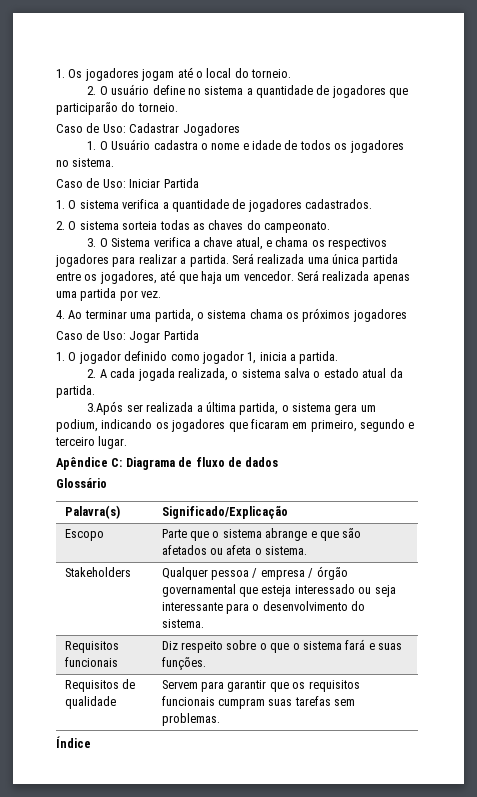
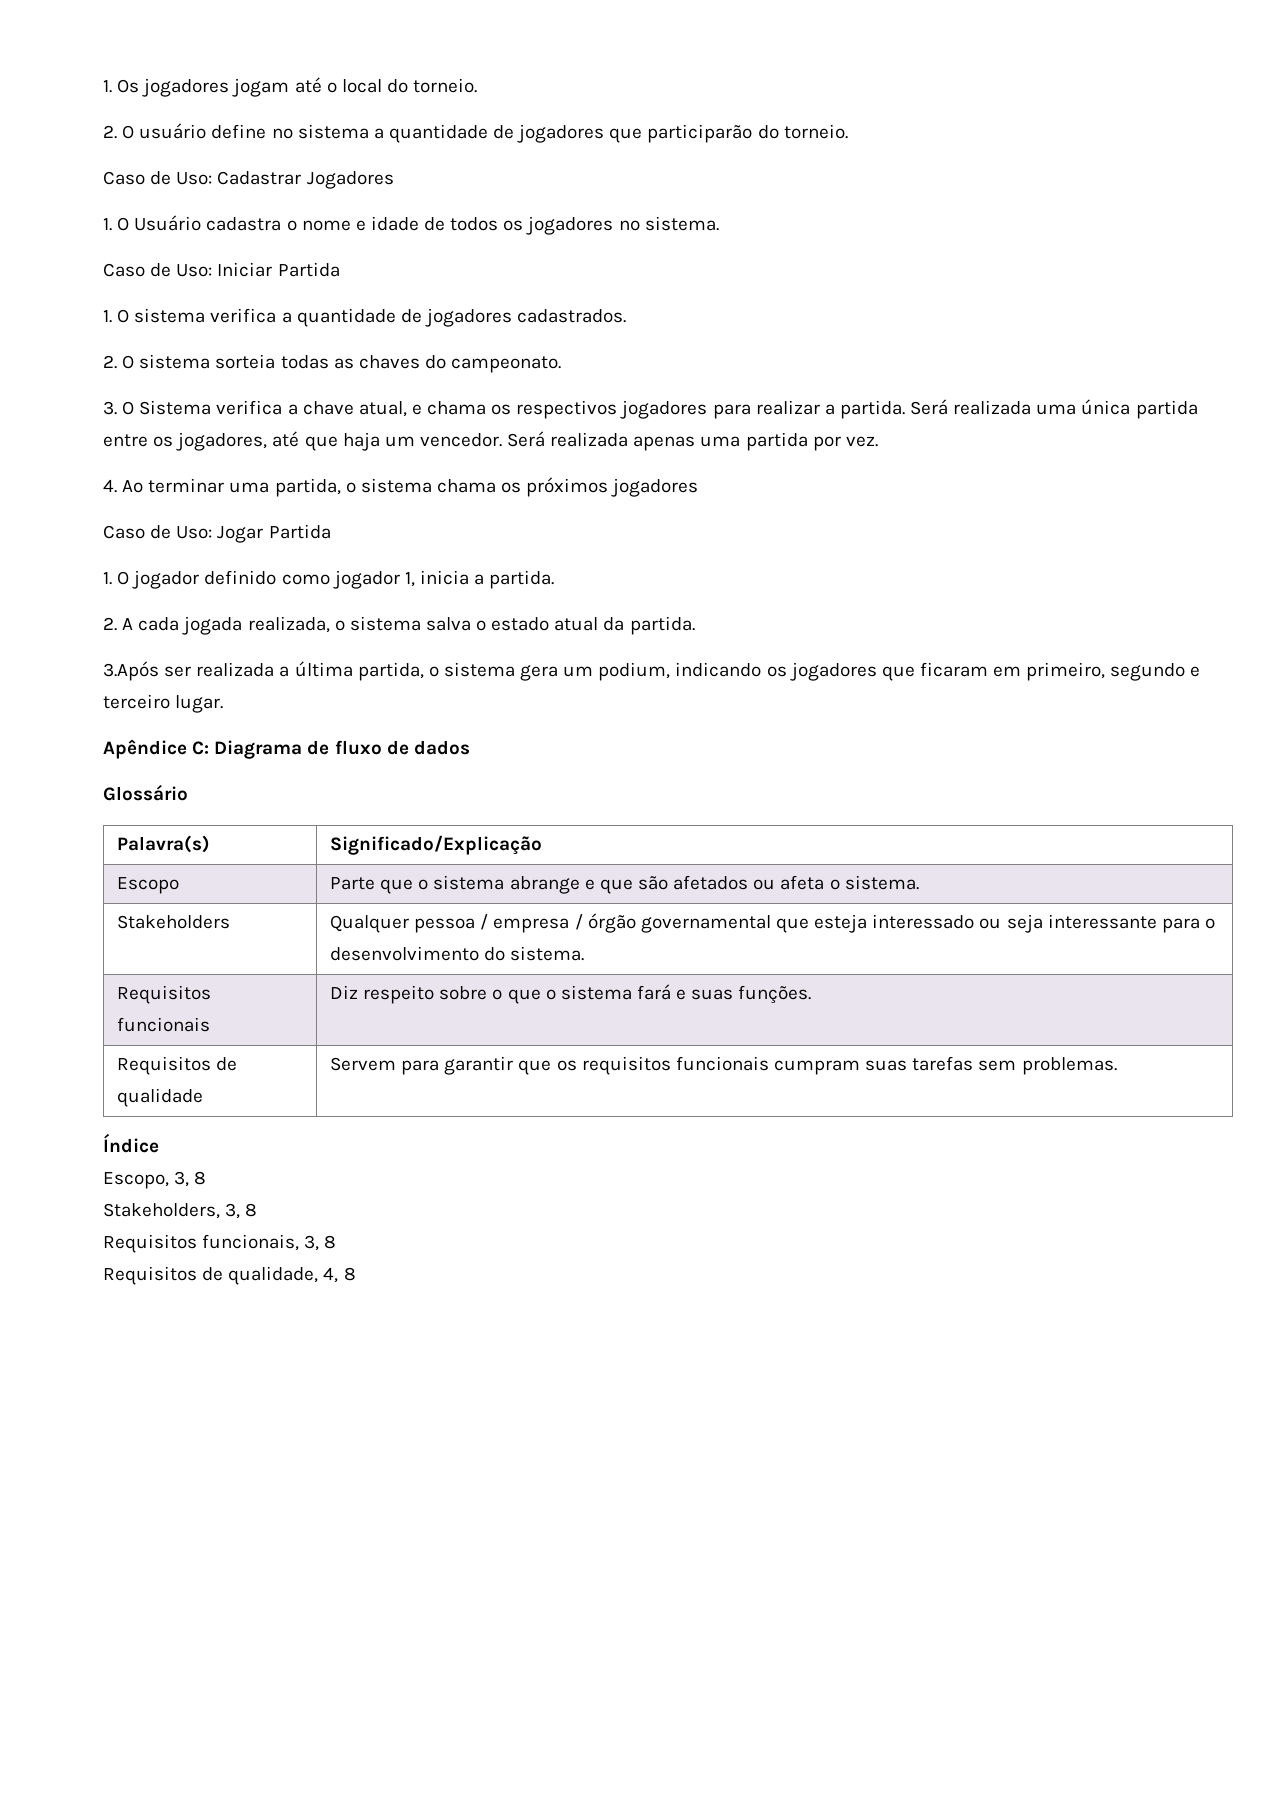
+ Escopo, 3, 8
+ Stakeholders, 3, 8
+ Requisitos funcionais, 3, 8
+ Requisitos de qualidade, 4, 8

